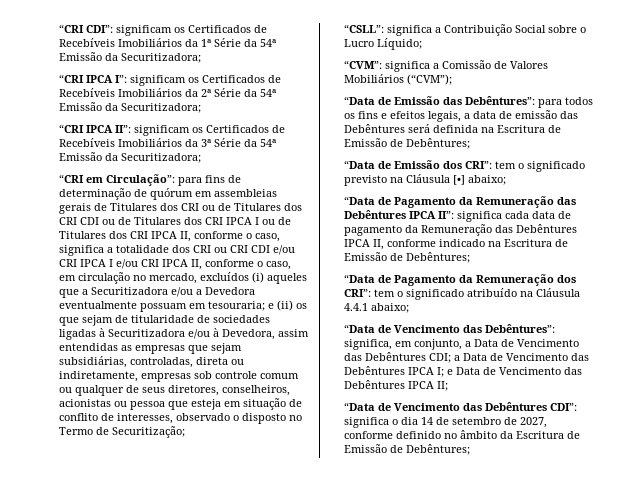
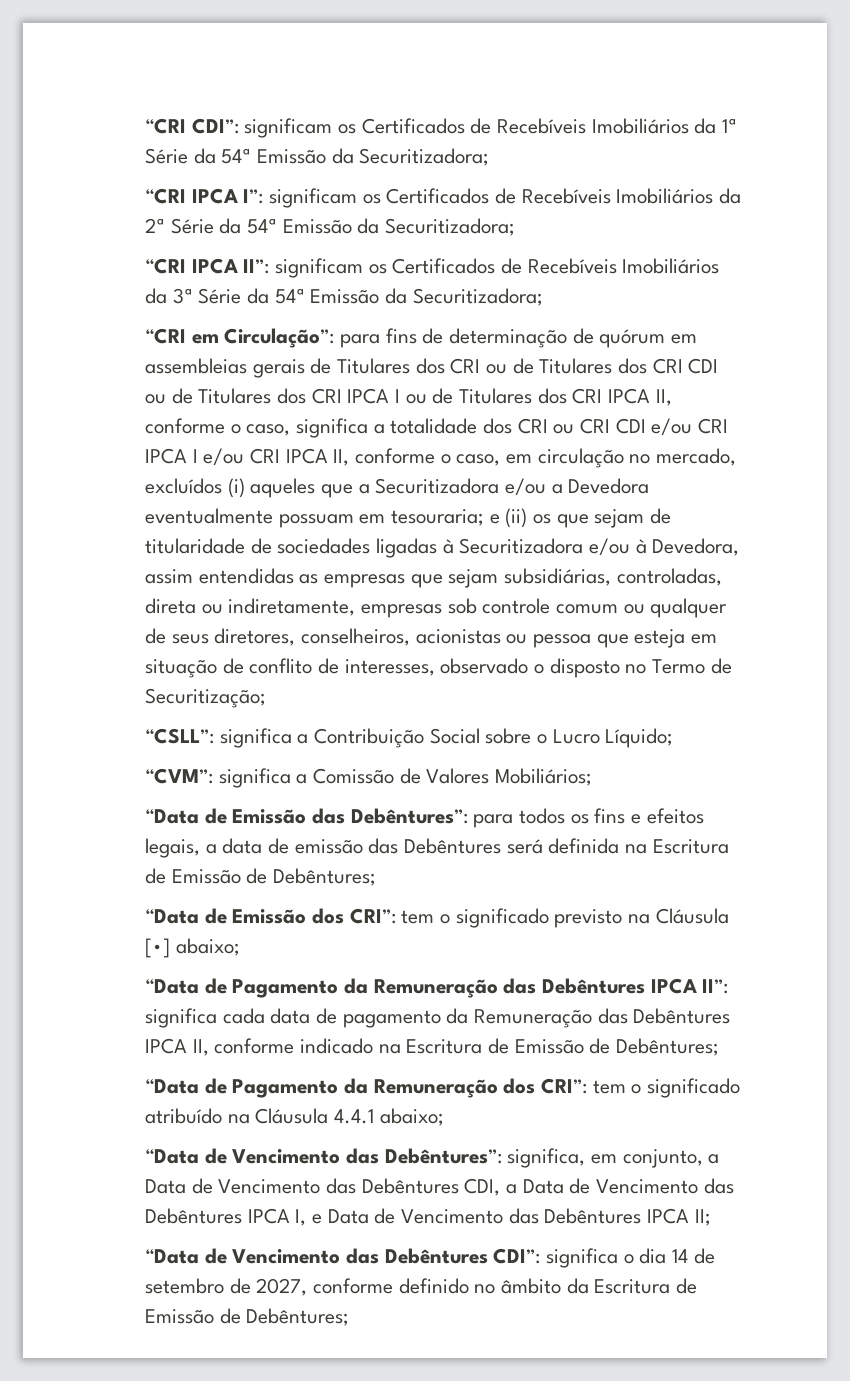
- “CVM”: significa a Comissão de Valores Mobiliários (“CVM”);
+ “CVM”: significa a Comissão de Valores Mobiliários;
- “Data de Vencimento das Debêntures”: significa, em conjunto, a Data de Vencimento das Debêntures CDI; a Data de Vencimento das Debêntures IPCA I; e Data de Vencimento das Debêntures IPCA II;
+ “Data de Vencimento das Debêntures”: significa, em conjunto, a Data de Vencimento das Debêntures CDI, a Data de Vencimento das Debêntures IPCA I, e Data de Vencimento das Debêntures IPCA II;

